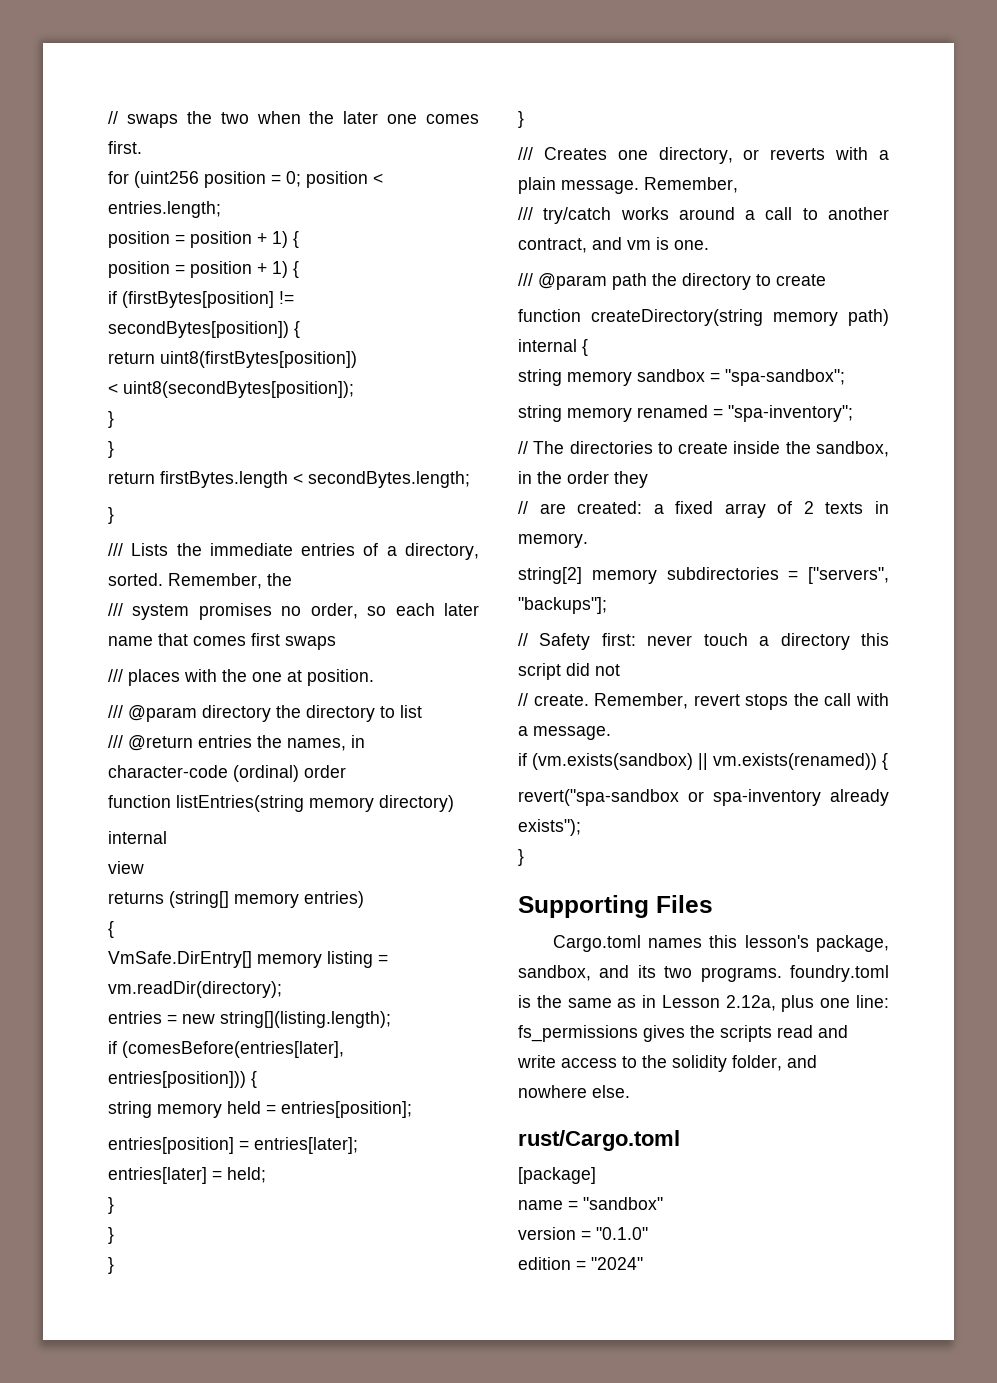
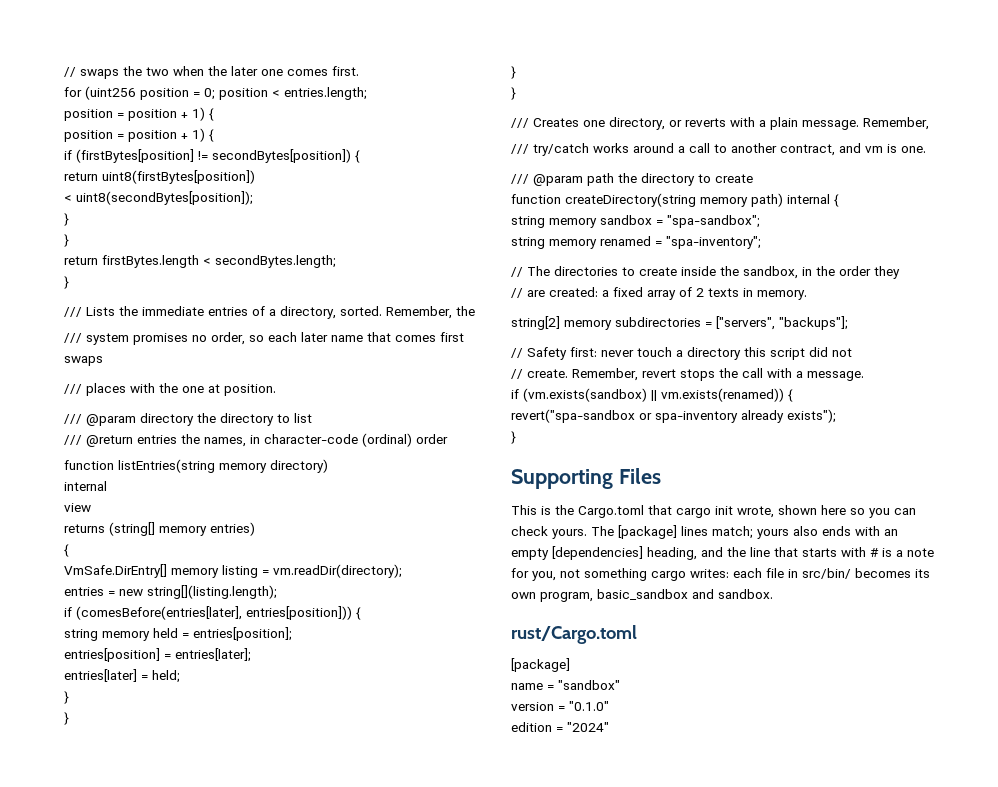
- Cargo.toml names this lesson's package, sandbox, and its two programs. foundry.toml is the same as in Lesson 2.12a, plus one line: fs_permissions gives the scripts read and write access to the solidity folder, and nowhere else.
+ This is the Cargo.toml that cargo init wrote, shown here so you can check yours. The [package] lines match; yours also ends with an empty [dependencies] heading, and the line that starts with # is a note for you, not something cargo writes: each file in src/bin/ becomes its own program, basic_sandbox and sandbox.

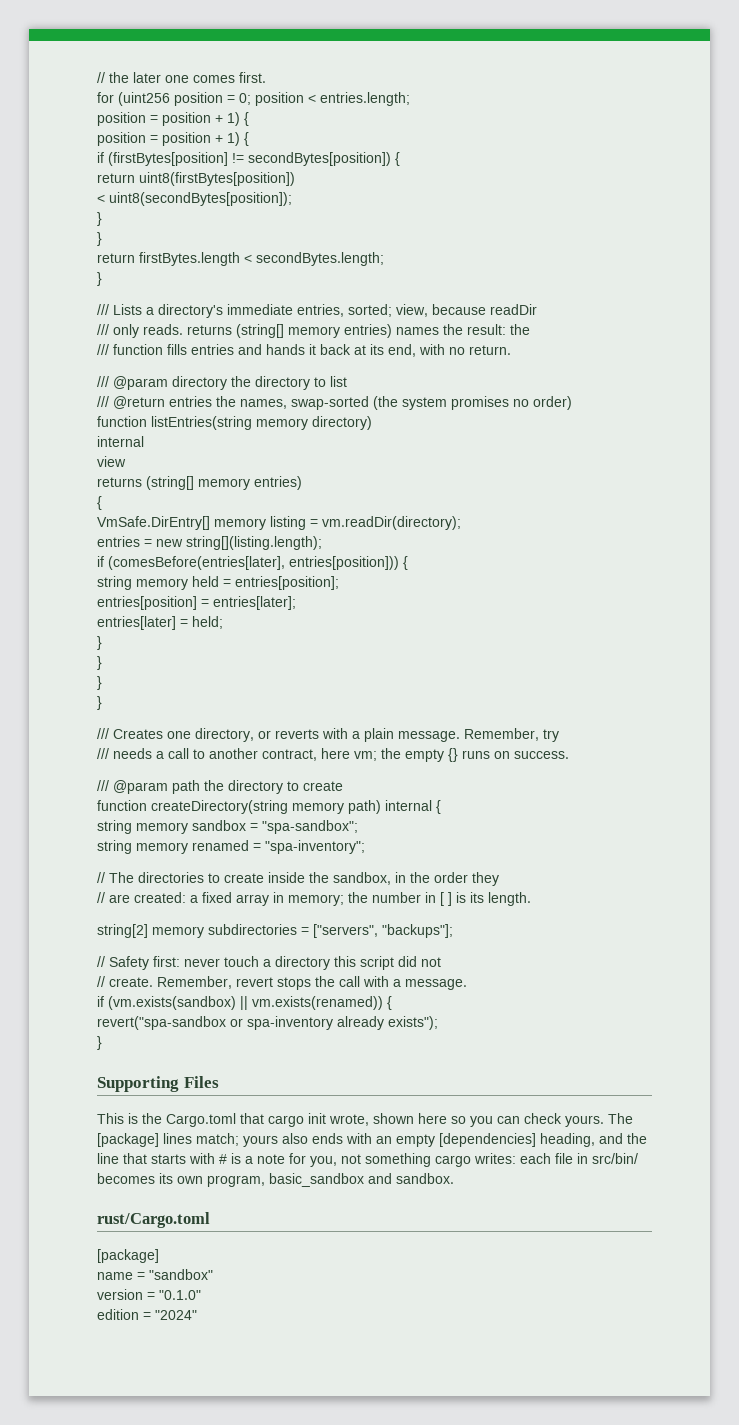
- // swaps the two when the later one comes first.
+ // the later one comes first.
- /// Lists the immediate entries of a directory, sorted. Remember, the
- /// system promises no order, so each later name that comes first swaps
- /// places with the one at position.
+ /// Lists a directory's immediate entries, sorted; view, because readDir
+ /// only reads. returns (string[] memory entries) names the result: the
+ /// function fills entries and hands it back at its end, with no return.
- /// @return entries the names, in character-code (ordinal) order
+ /// @return entries the names, swap-sorted (the system promises no order)
- /// Creates one directory, or reverts with a plain message. Remember,
- /// try/catch works around a call to another contract, and vm is one.
+ /// Creates one directory, or reverts with a plain message. Remember, try
+ /// needs a call to another contract, here vm; the empty {} runs on success.
- // are created: a fixed array of 2 texts in memory.
+ // are created: a fixed array in memory; the number in [ ] is its length.

